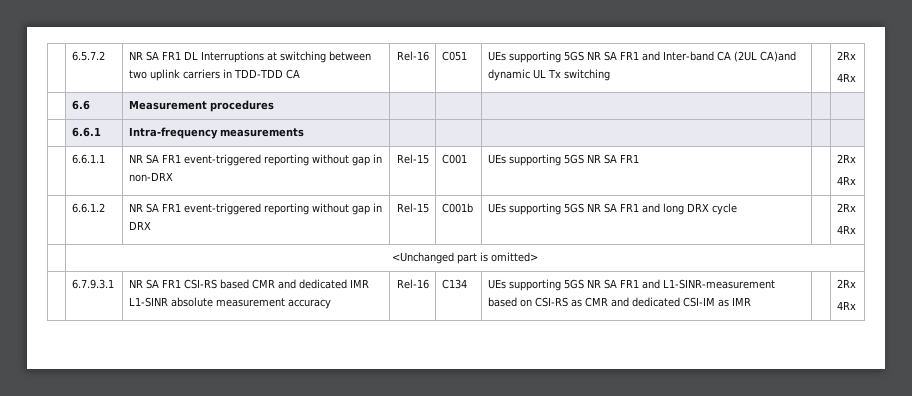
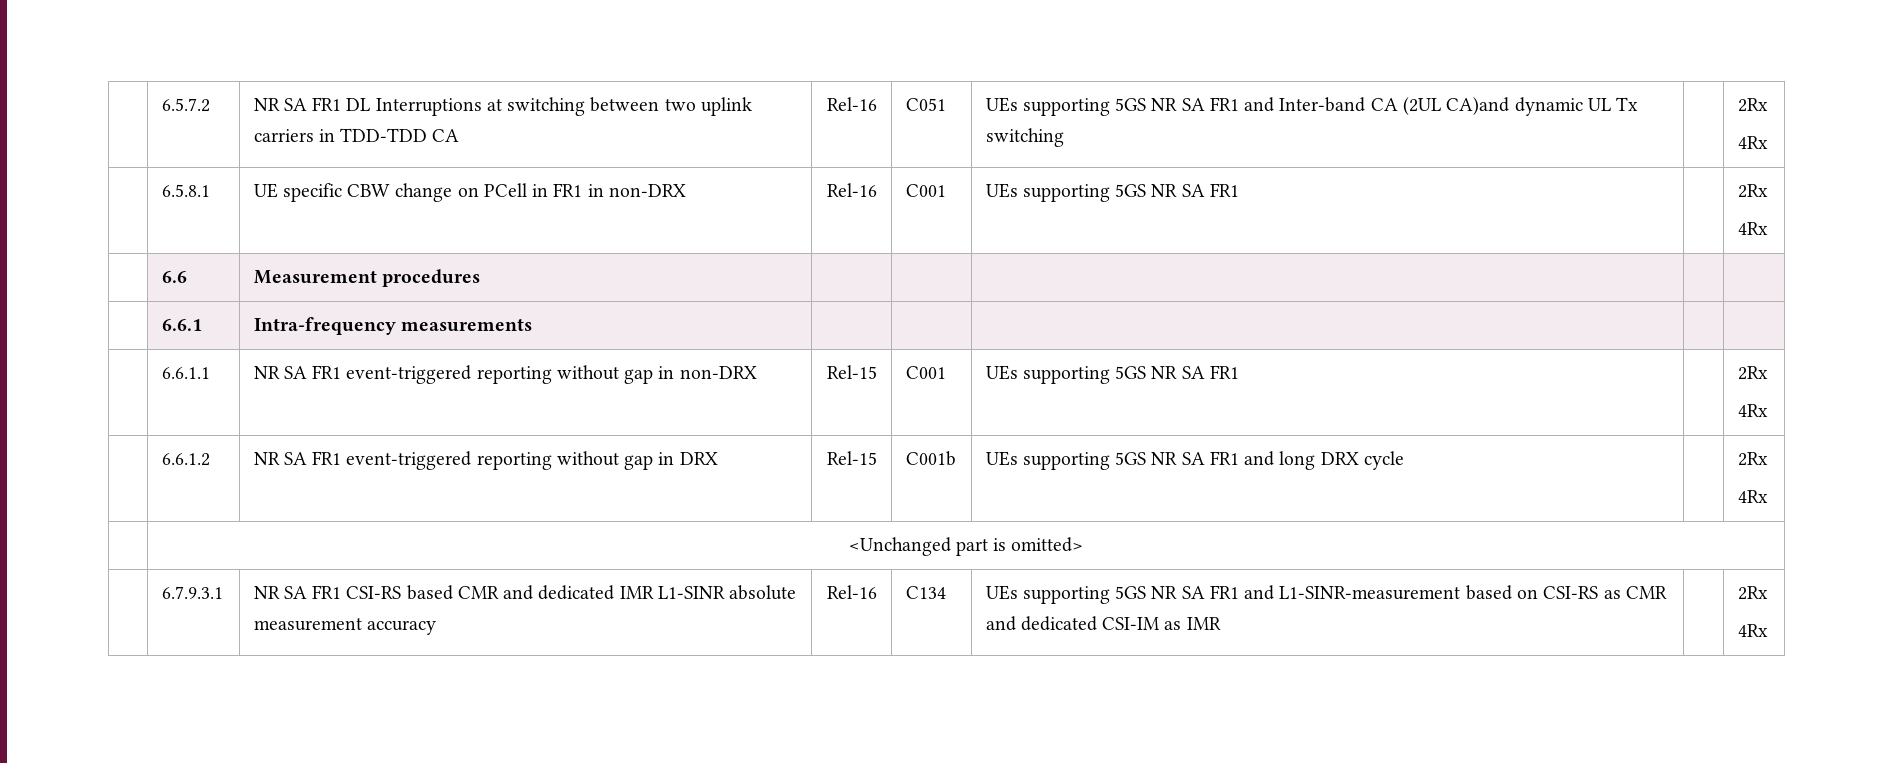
+ | 6.5.8.1 | UE specific CBW change on PCell in FR1 in non-DRX | Rel-16 | C001 | UEs supporting 5GS NR SA FR1 | | 2Rx
+ 4Rx

